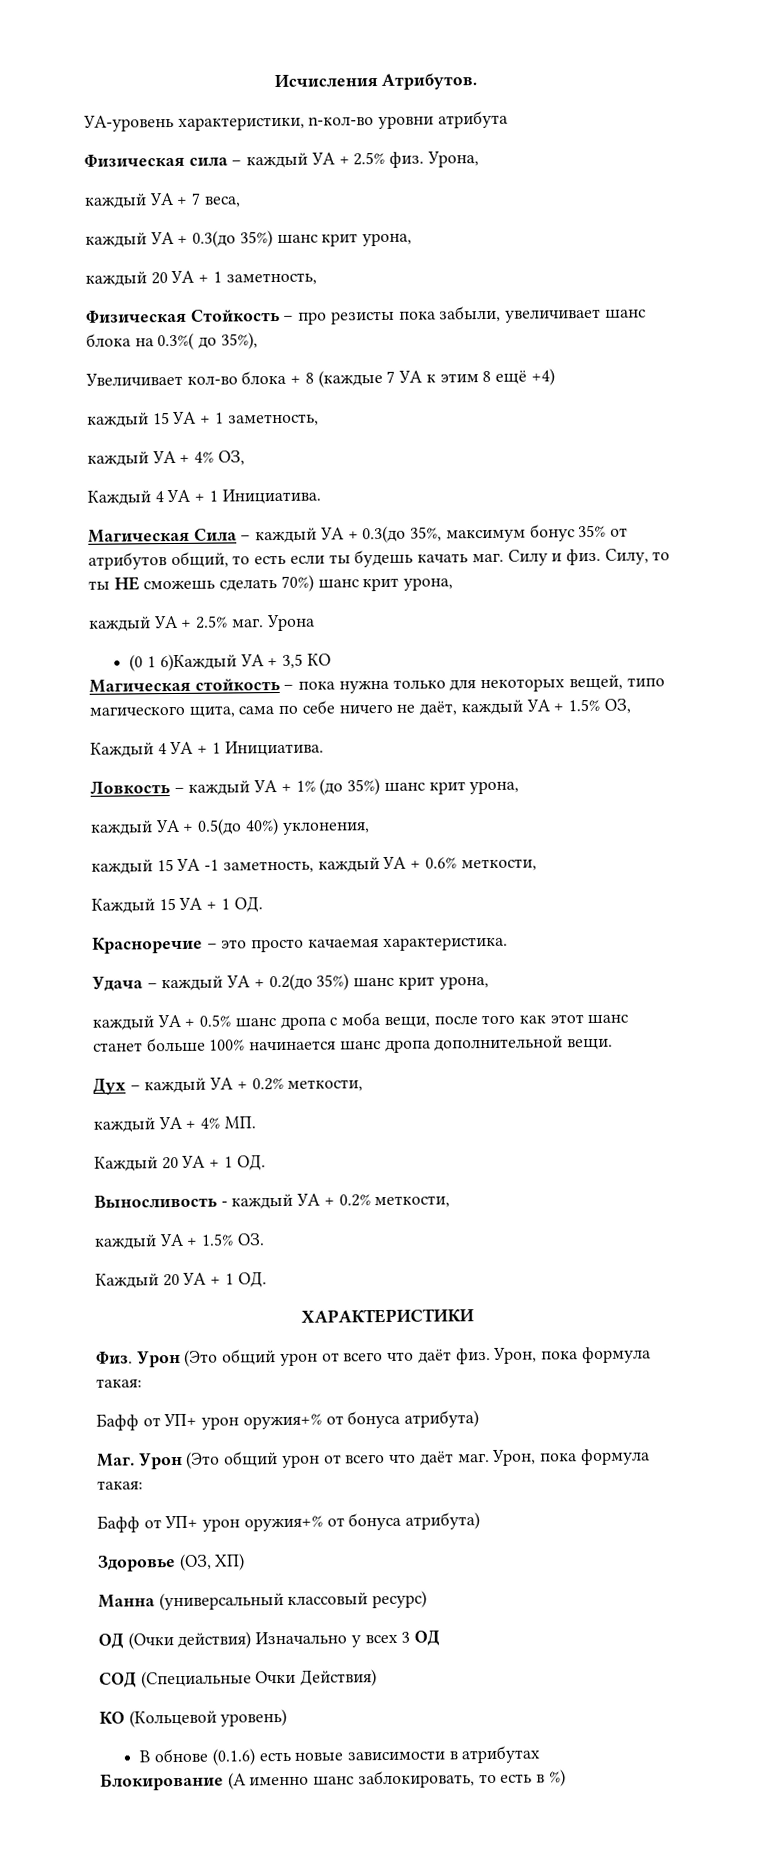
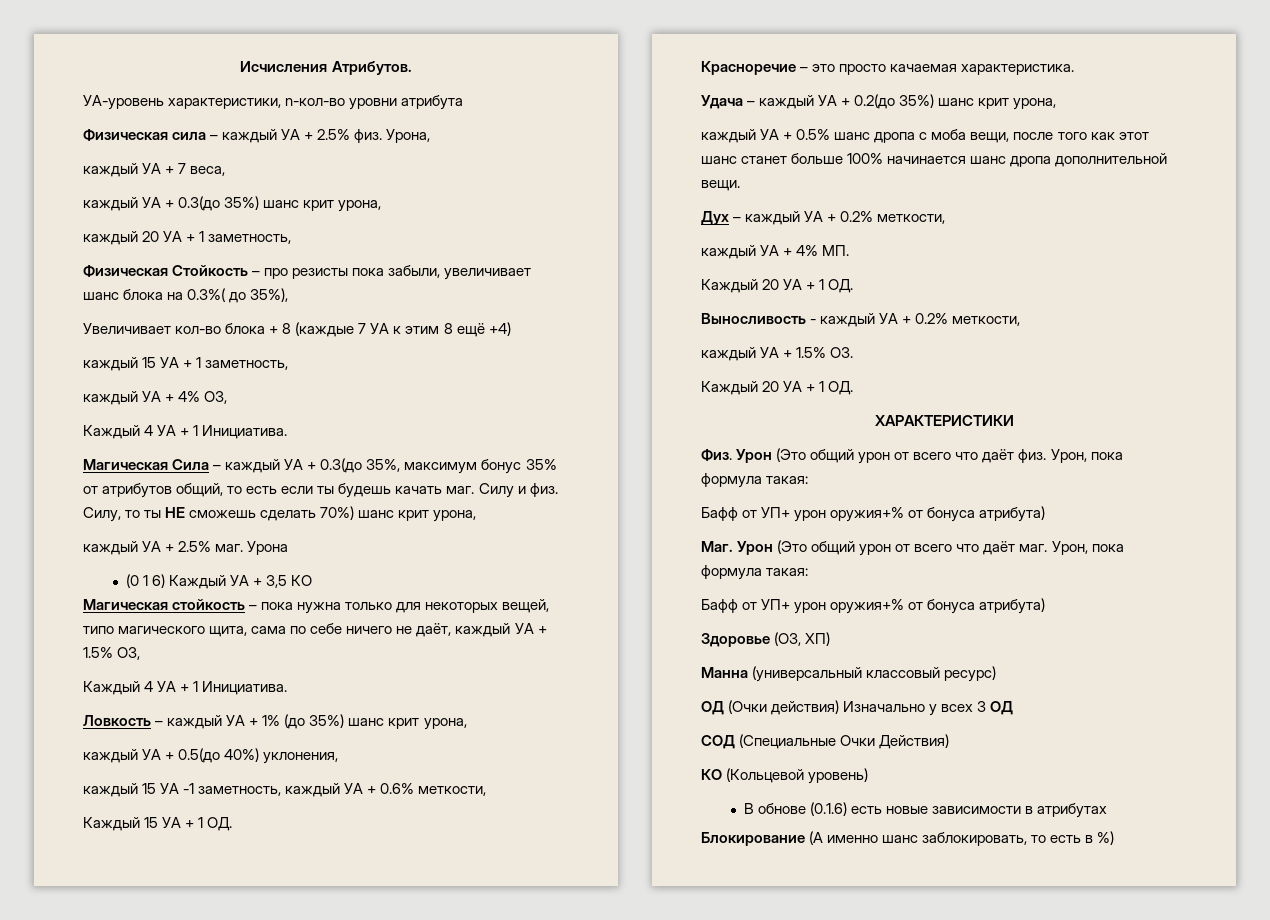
- (0 1 6)Каждый УА + 3,5 КО
+ (0 1 6) Каждый УА + 3,5 КО

